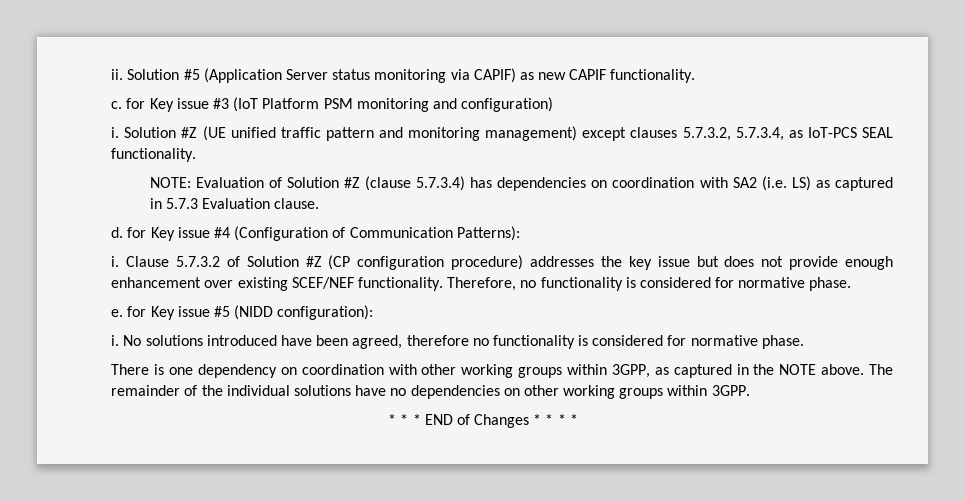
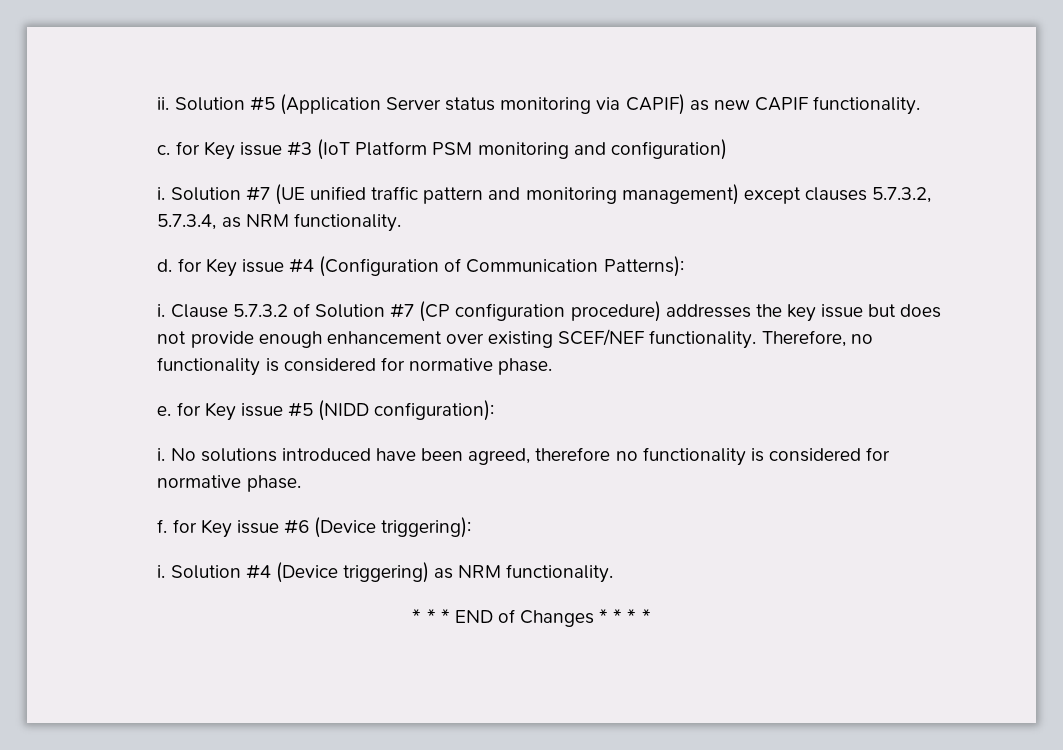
- Solution #Z (UE unified traffic pattern and monitoring management) except clauses 5.7.3.2, 5.7.3.4, as IoT-PCS SEAL functionality.
- NOTE: Evaluation of Solution #Z (clause 5.7.3.4) has dependencies on coordination with SA2 (i.e. LS) as captured in 5.7.3 Evaluation clause.
+ Solution #7 (UE unified traffic pattern and monitoring management) except clauses 5.7.3.2, 5.7.3.4, as NRM functionality.
- Clause 5.7.3.2 of Solution #Z (CP configuration procedure) addresses the key issue but does not provide enough enhancement over existing SCEF/NEF functionality.
+ Clause 5.7.3.2 of Solution #7 (CP configuration procedure) addresses the key issue but does not provide enough enhancement over existing SCEF/NEF functionality.
- There is one dependency on coordination with other working groups within 3GPP, as captured in the NOTE above. The remainder of the individual solutions have no dependencies on other working groups within 3GPP.
+ f. for Key issue #6 (Device triggering):
+ i. Solution #4 (Device triggering) as NRM functionality.

